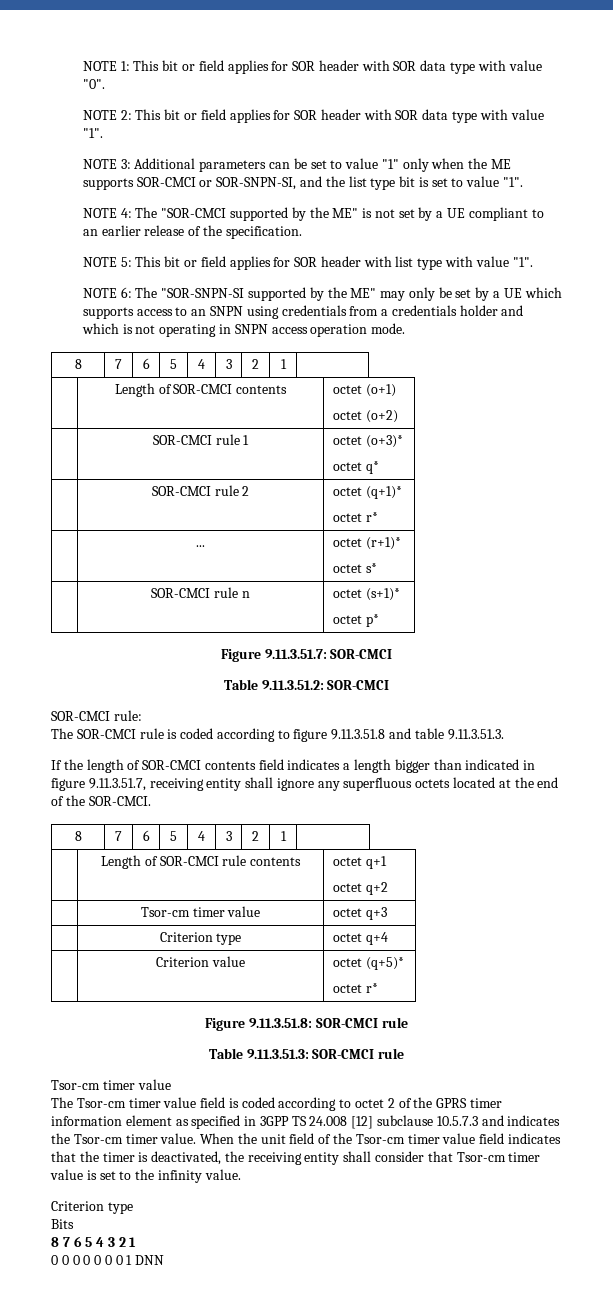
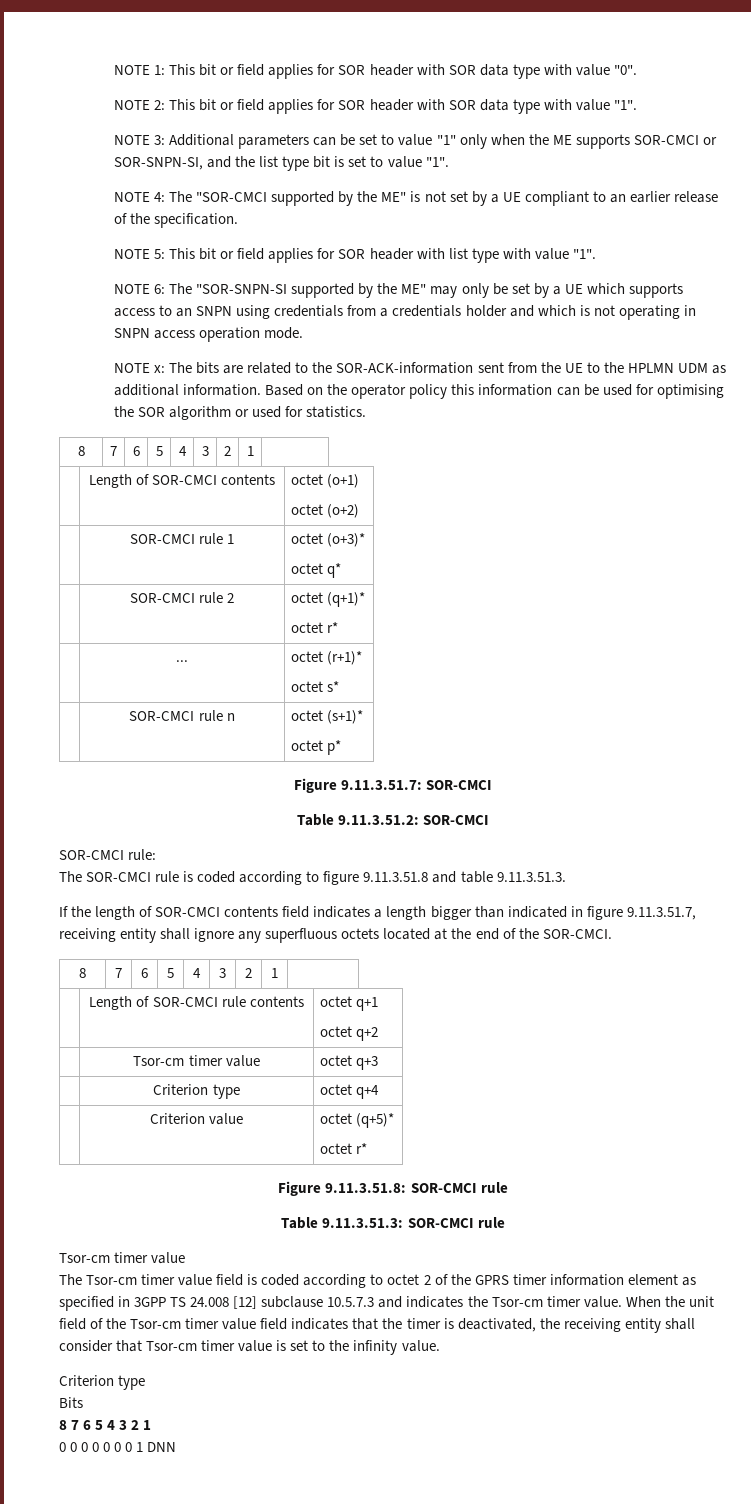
+ NOTE x: The bits are related to the SOR-ACK-information sent from the UE to the HPLMN UDM as additional information. Based on the operator policy this information can be used for optimising the SOR algorithm or used for statistics.

